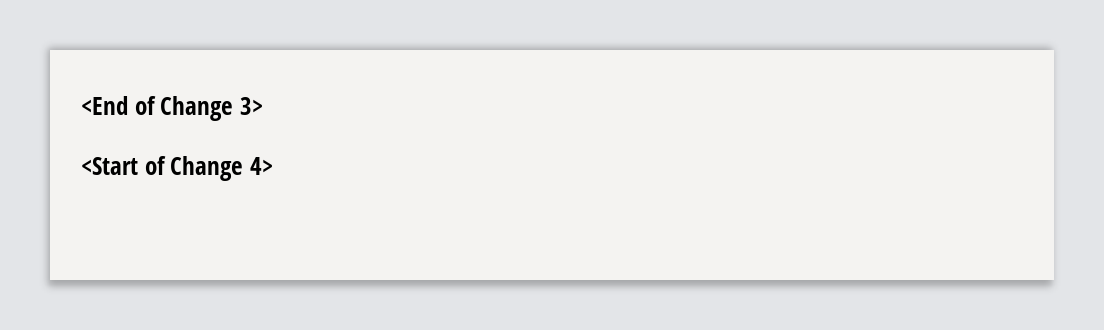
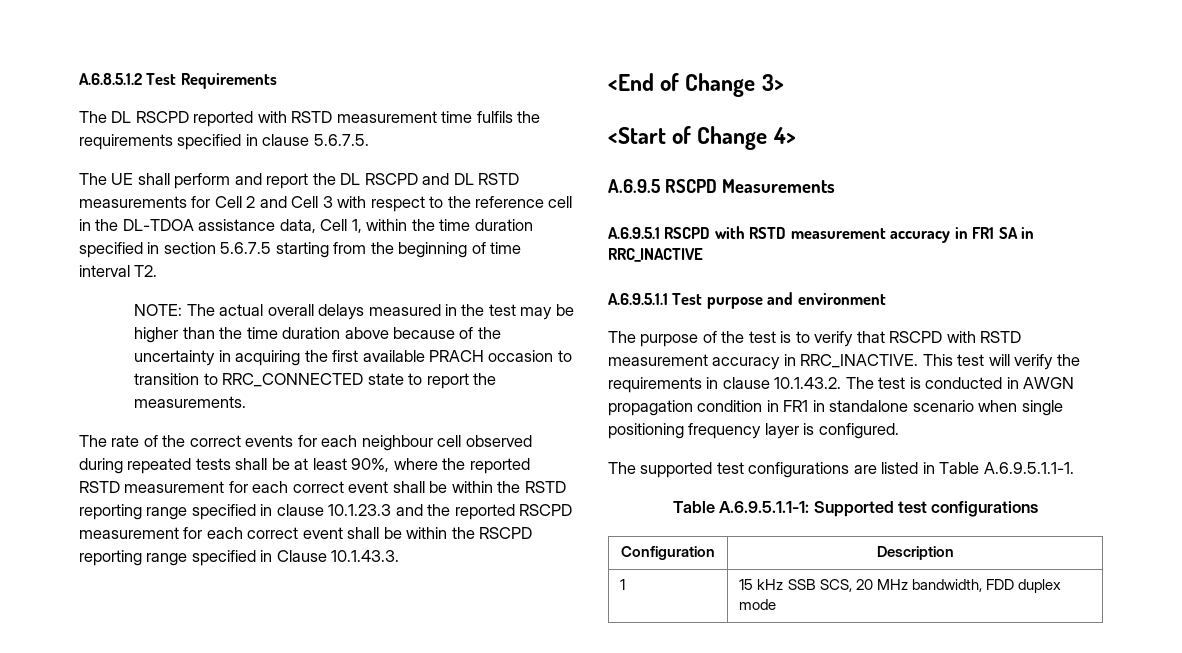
+ A.6.8.5.1.2 Test Requirements
+ The DL RSCPD reported with RSTD measurement time fulfils the requirements specified in clause 5.6.7.5.
+ The UE shall perform and report the DL RSCPD and DL RSTD measurements for Cell 2 and Cell 3 with respect to the reference cell in the DL-TDOA assistance data, Cell 1, within the time duration specified in section 5.6.7.5 starting from the beginning of time interval T2.
+ NOTE: The actual overall delays measured in the test may be higher than the time duration above because of the uncertainty in acquiring the first available PRACH occasion to transition to RRC_CONNECTED state to report the measurements.
+ The rate of the correct events for each neighbour cell observed during repeated tests shall be at least 90%, where the reported RSTD measurement for each correct event shall be within the RSTD reporting range specified in clause 10.1.23.3 and the reported RSCPD measurement for each correct event shall be within the RSCPD reporting range specified in Clause 10.1.43.3.
+ A.6.9.5 RSCPD Measurements
+ A.6.9.5.1 RSCPD with RSTD measurement accuracy in FR1 SA in RRC_INACTIVE
+ A.6.9.5.1.1 Test purpose and environment
+ The purpose of the test is to verify that RSCPD with RSTD measurement accuracy in RRC_INACTIVE. This test will verify the requirements in clause 10.1.43.2. The test is conducted in AWGN propagation condition in FR1 in standalone scenario when single positioning frequency layer is configured.
+ The supported test configurations are listed in Table A.6.9.5.1.1-1.
+ Table A.6.9.5.1.1-1: Supported test configurations
+ Configuration | Description
+ 1 | 15 kHz SSB SCS, 20 MHz bandwidth, FDD duplex mode

